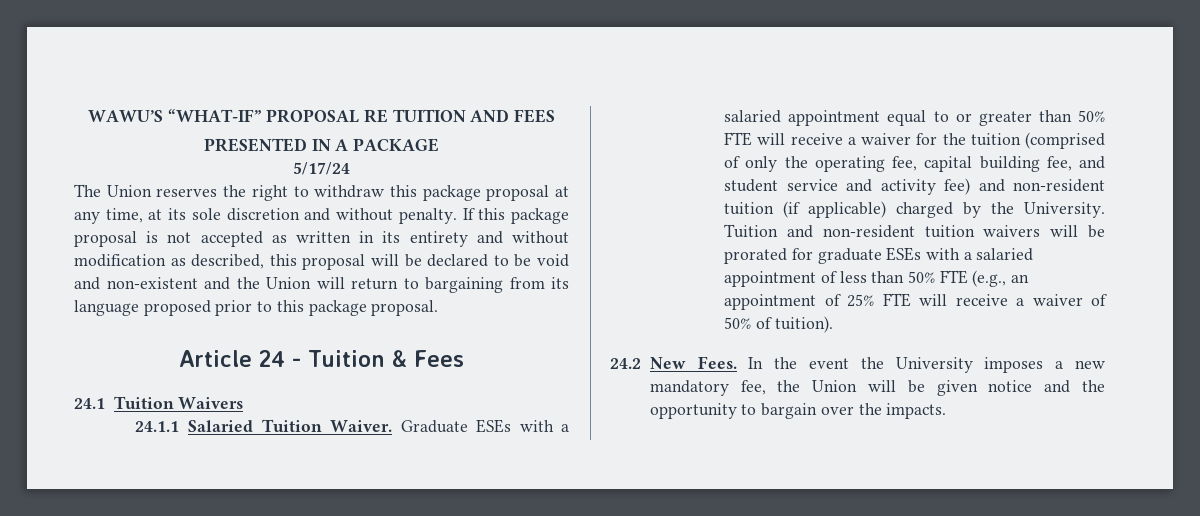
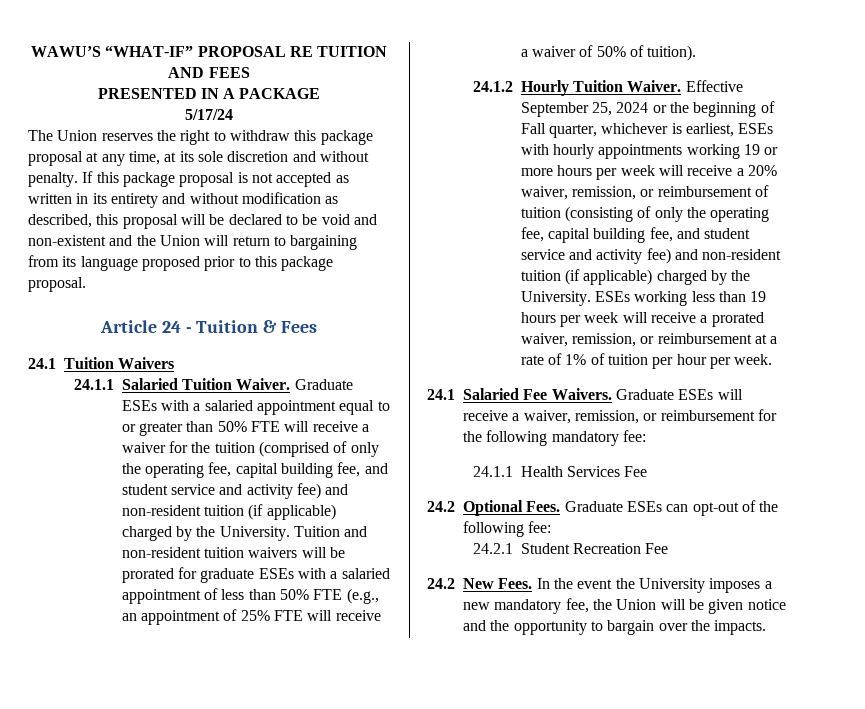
+ 24.1.2 Hourly Tuition Waiver. Effective September 25, 2024 or the beginning of Fall quarter, whichever is earliest, ESEs with hourly appointments working 19 or more hours per week will receive a 20% waiver, remission, or reimbursement of tuition (consisting of only the operating fee, capital building fee, and student service and activity fee) and non-resident tuition (if applicable) charged by the University. ESEs working less than 19 hours per week will receive a prorated waiver, remission, or reimbursement at a rate of 1% of tuition per hour per week.
+ 24.1 Salaried Fee Waivers. Graduate ESEs will receive a waiver, remission, or reimbursement for the following mandatory fee:
+ 24.1.1 Health Services Fee
+ 24.2 Optional Fees. Graduate ESEs can opt-out of the following fee:
+ 24.2.1 Student Recreation Fee

